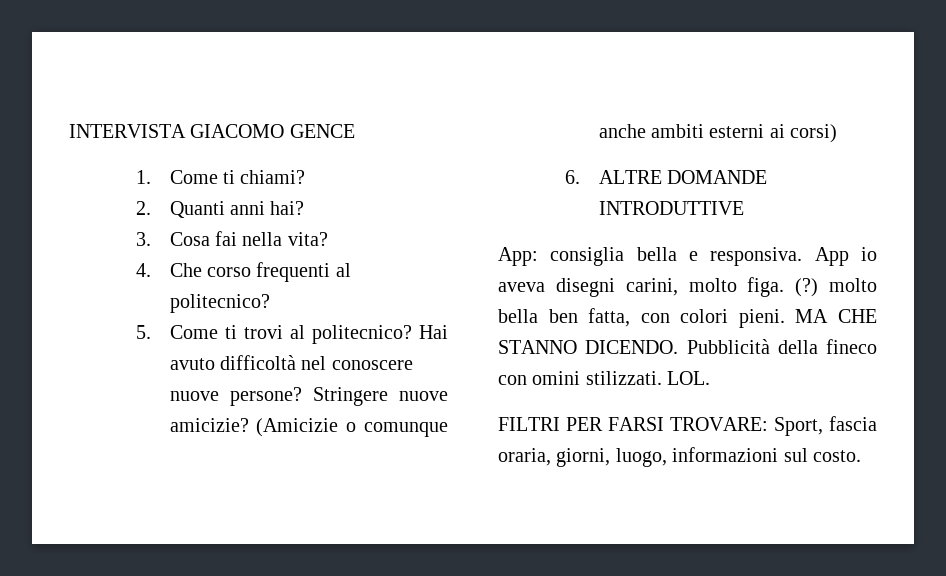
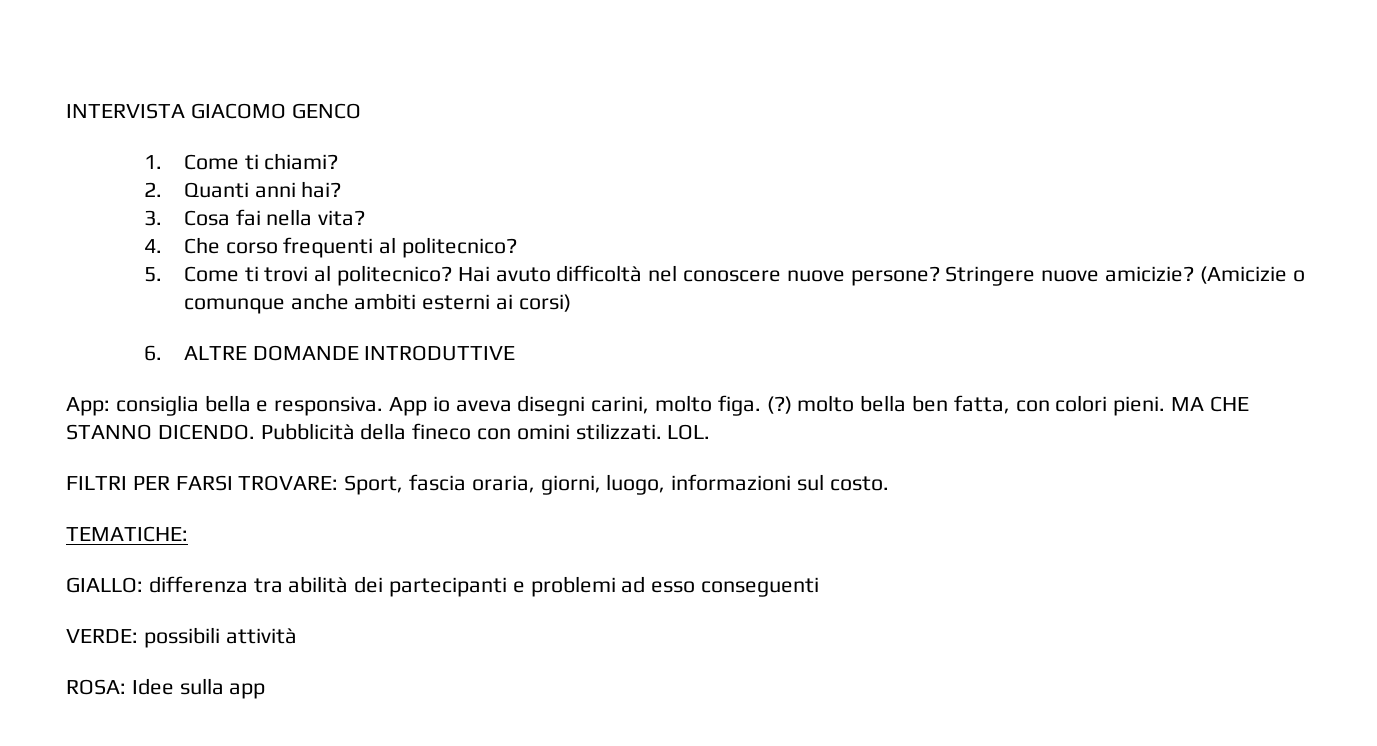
- INTERVISTA GIACOMO GENCE
+ INTERVISTA GIACOMO GENCO
+ TEMATICHE:
+ GIALLO: differenza tra abilità dei partecipanti e problemi ad esso conseguenti
+ VERDE: possibili attività
+ ROSA: Idee sulla app

